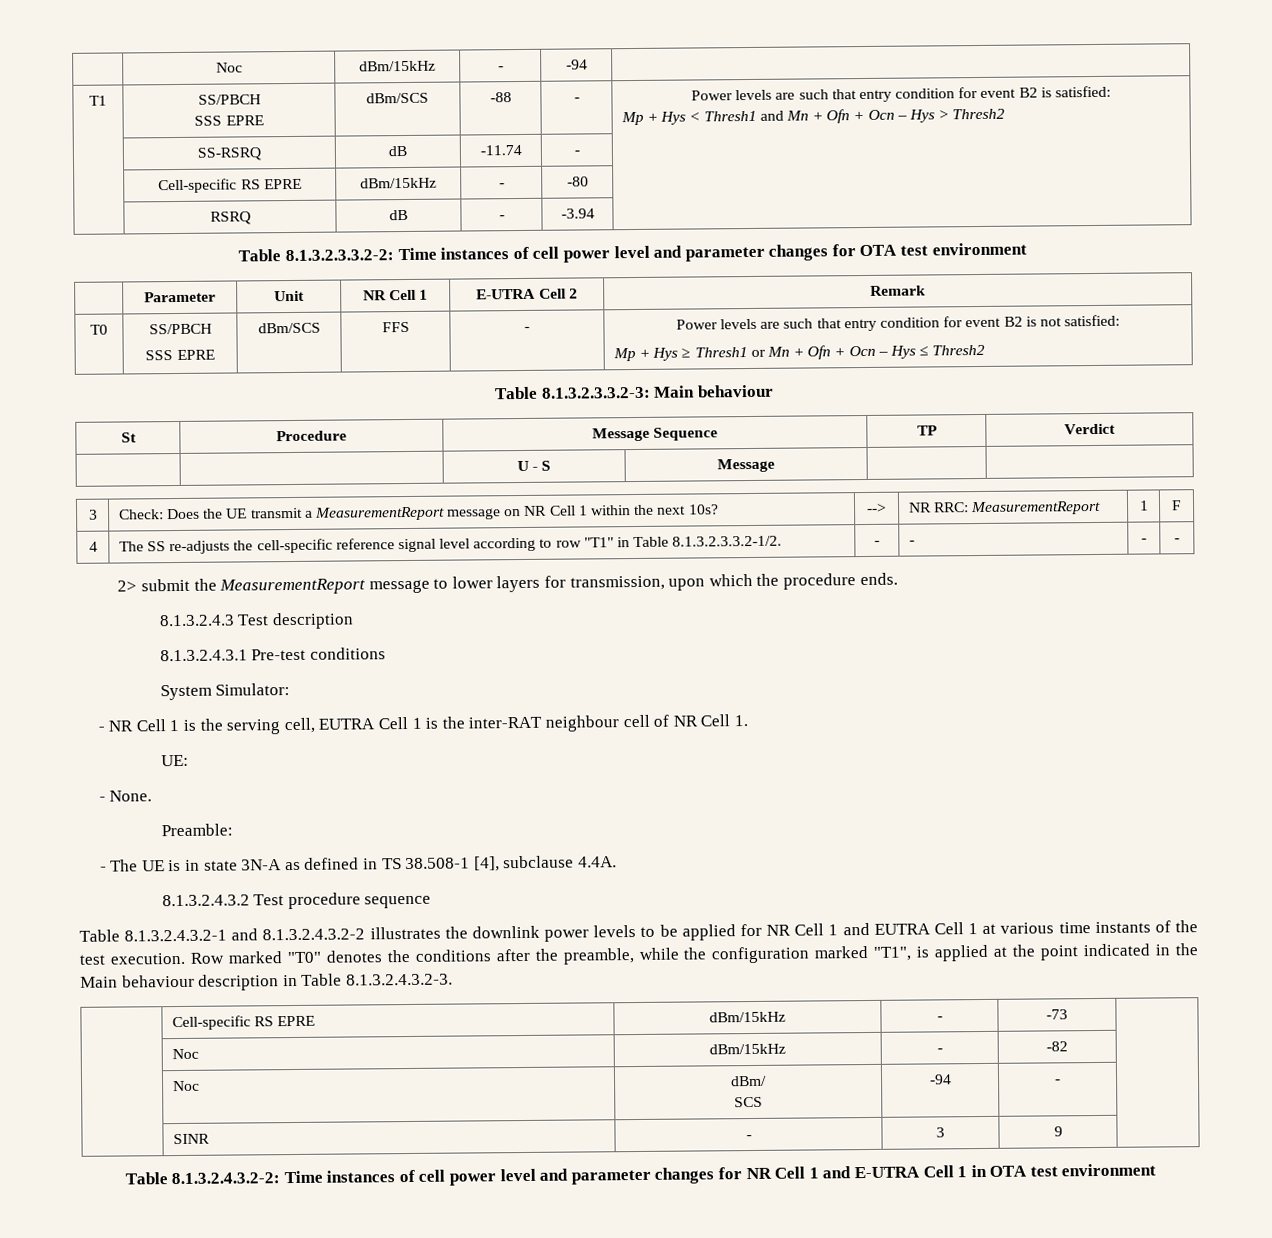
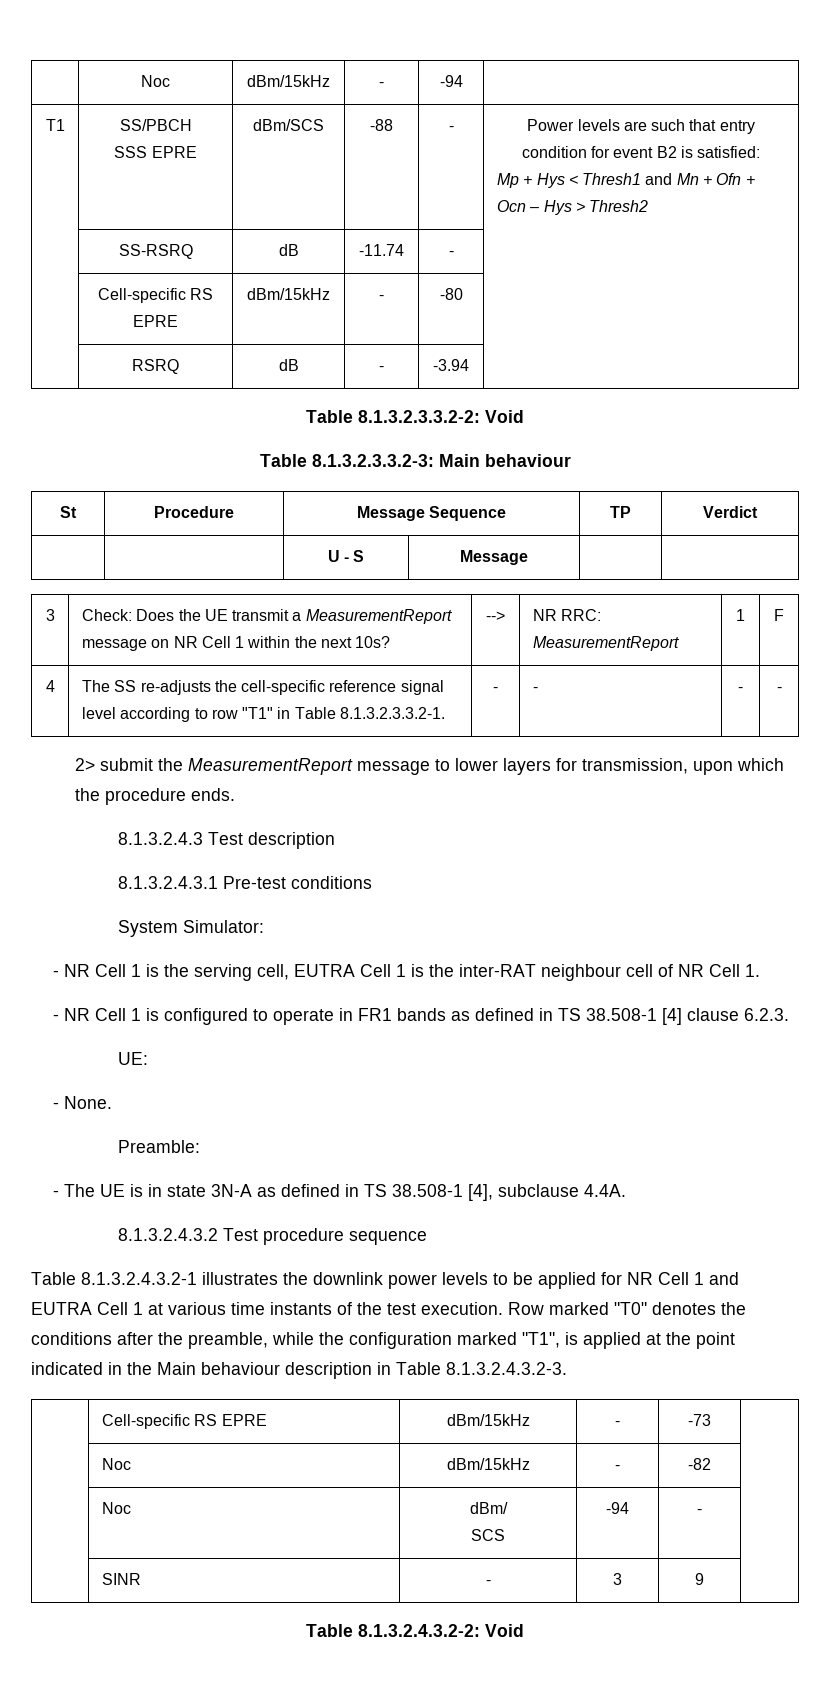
- Table 8.1.3.2.3.3.2-2: Time instances of cell power level and parameter changes for OTA test environment
- | Parameter | Unit | NR Cell 1 | E-UTRA Cell 2 | Remark
- T0 | SS/PBCH
- SSS EPRE | dBm/SCS | FFS | - | Power levels are such that entry condition for event B2 is not satisfied:
- Mp + Hys ≥ Thresh1 or Mn + Ofn + Ocn – Hys ≤ Thresh2
+ Table 8.1.3.2.3.3.2-2: Void
- 4 | The SS re-adjusts the cell-specific reference signal level according to row "T1" in Table 8.1.3.2.3.3.2-1/2. | - | - | - | -
+ 4 | The SS re-adjusts the cell-specific reference signal level according to row "T1" in Table 8.1.3.2.3.3.2-1. | - | - | - | -
+ - NR Cell 1 is configured to operate in FR1 bands as defined in TS 38.508-1 [4] clause 6.2.3.
- Table 8.1.3.2.4.3.2-1 and 8.1.3.2.4.3.2-2 illustrates the downlink power levels to be applied for NR Cell 1 and EUTRA Cell 1 at various time instants of the test execution.
+ Table 8.1.3.2.4.3.2-1 illustrates the downlink power levels to be applied for NR Cell 1 and EUTRA Cell 1 at various time instants of the test execution.
- Table 8.1.3.2.4.3.2-2: Time instances of cell power level and parameter changes for NR Cell 1 and E-UTRA Cell 1 in OTA test environment
+ Table 8.1.3.2.4.3.2-2: Void

